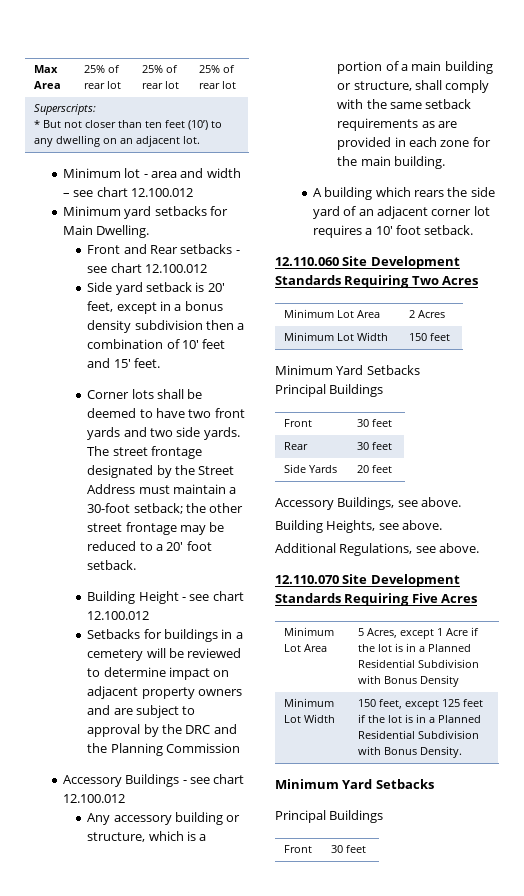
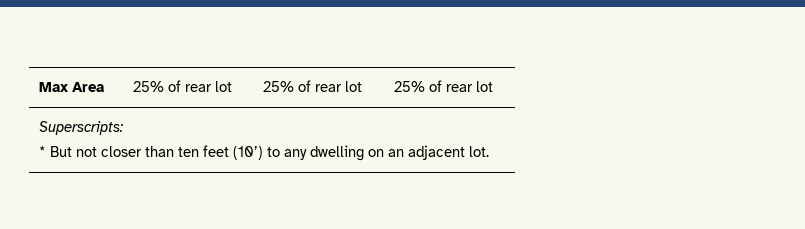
- Minimum lot - area and width – see chart 12.100.012
- Minimum yard setbacks for Main Dwelling.
- Front and Rear setbacks - see chart 12.100.012
- Side yard setback is 20' feet, except in a bonus density subdivision then a combination of 10' feet and 15' feet.
- Corner lots shall be deemed to have two front yards and two side yards. The street frontage designated by the Street Address must maintain a 30-foot setback; the other street frontage may be reduced to a 20' foot setback.
- Building Height - see chart 12.100.012
- Setbacks for buildings in a cemetery will be reviewed to determine impact on adjacent property owners and are subject to approval by the DRC and the Planning Commission
- Accessory Buildings - see chart 12.100.012
- Any accessory building or structure, which is a portion of a main building or structure, shall comply with the same setback requirements as are provided in each zone for the main building.
- A building which rears the side yard of an adjacent corner lot requires a 10' foot setback.
- 12.110.060 Site Development Standards Requiring Two Acres
- Minimum Lot Area | 2 Acres
- Minimum Lot Width | 150 feet
- Minimum Yard Setbacks
- Principal Buildings
- Front | 30 feet
- Rear | 30 feet
- Side Yards | 20 feet
- Accessory Buildings, see above.
- Building Heights, see above.
- Additional Regulations, see above.
- 12.110.070 Site Development Standards Requiring Five Acres
- Minimum Lot Area | 5 Acres, except 1 Acre if the lot is in a Planned Residential Subdivision with Bonus Density
- Minimum Lot Width | 150 feet, except 125 feet if the lot is in a Planned Residential Subdivision with Bonus Density.
- Minimum Yard Setbacks
- Principal Buildings
- Front | 30 feet

